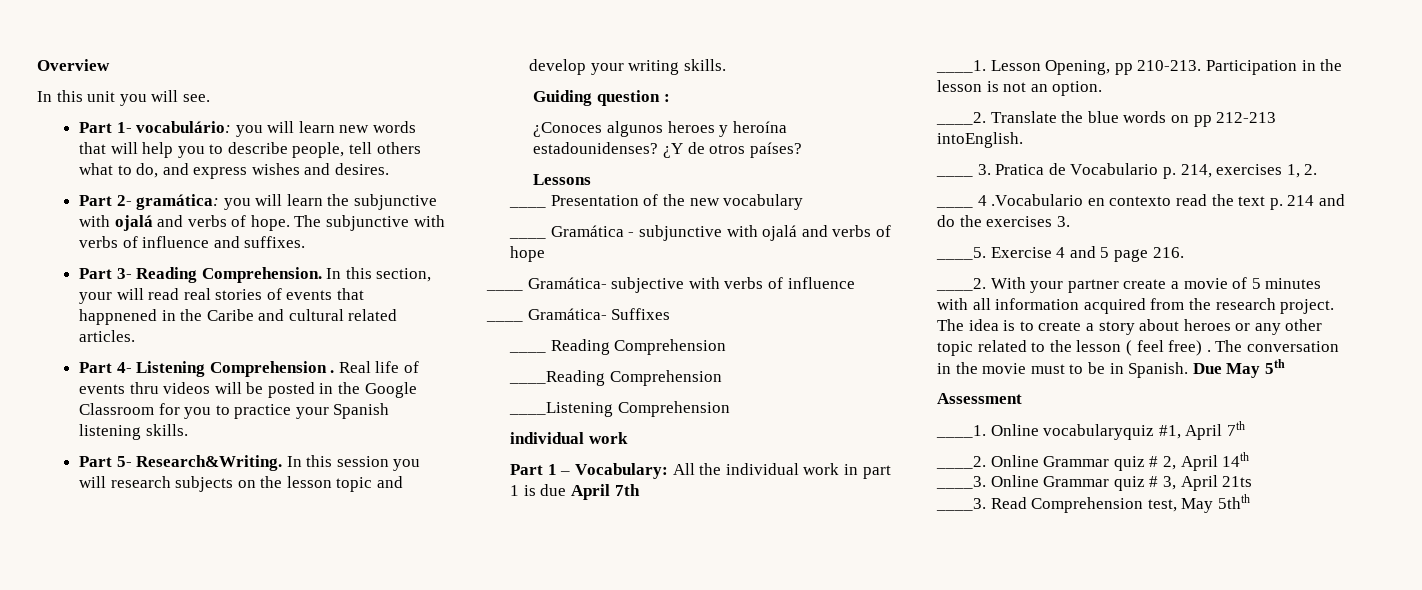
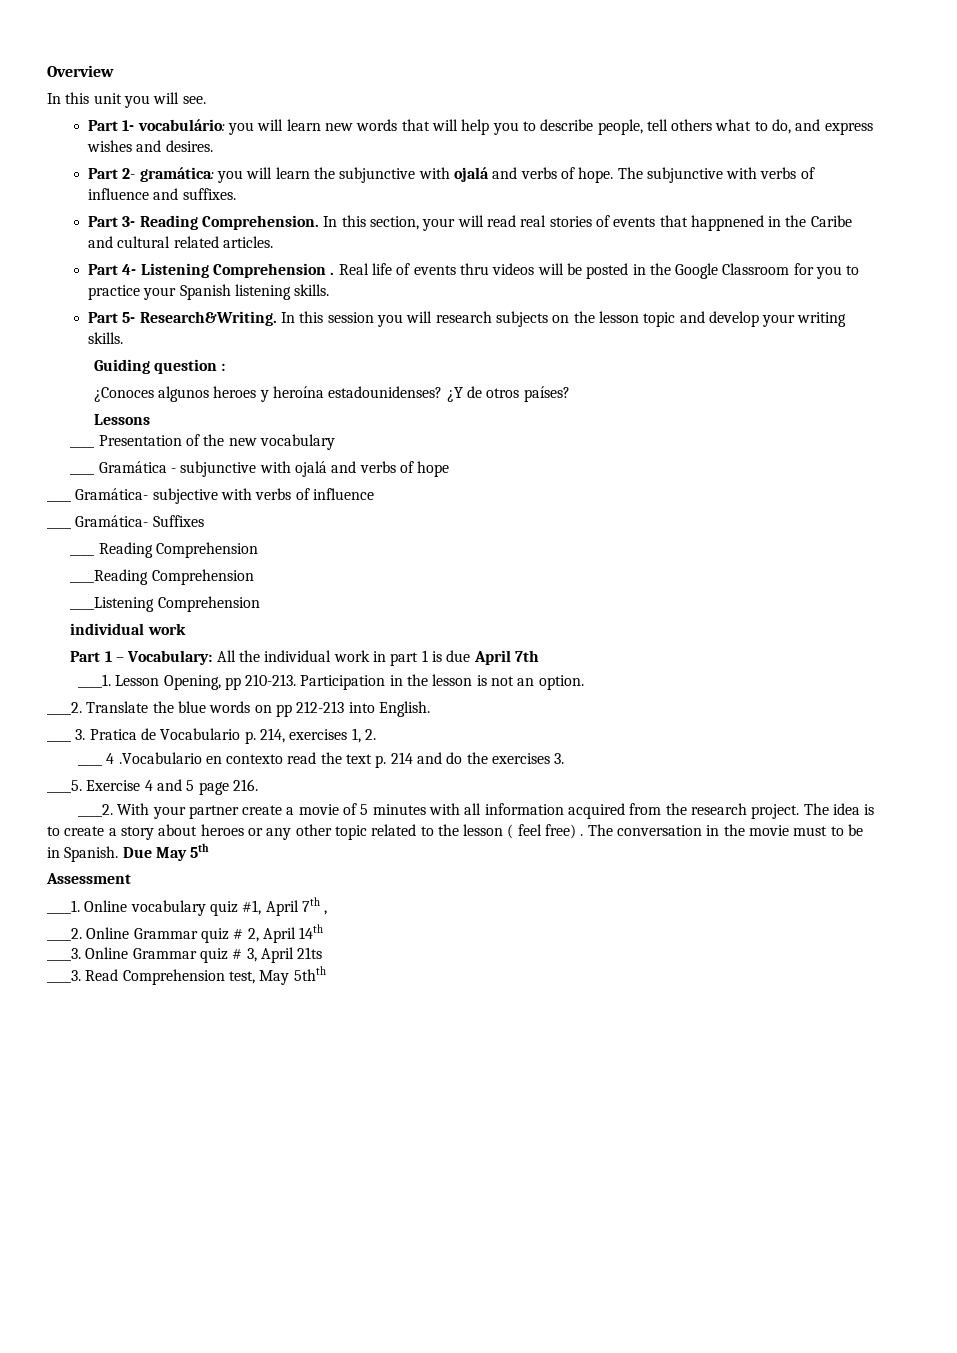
- Translate the blue words on pp 212-213 intoEnglish.
+ Translate the blue words on pp 212-213 into English.
- Online vocabularyquiz #1, April 7th
+ Online vocabulary quiz #1, April 7th ,

